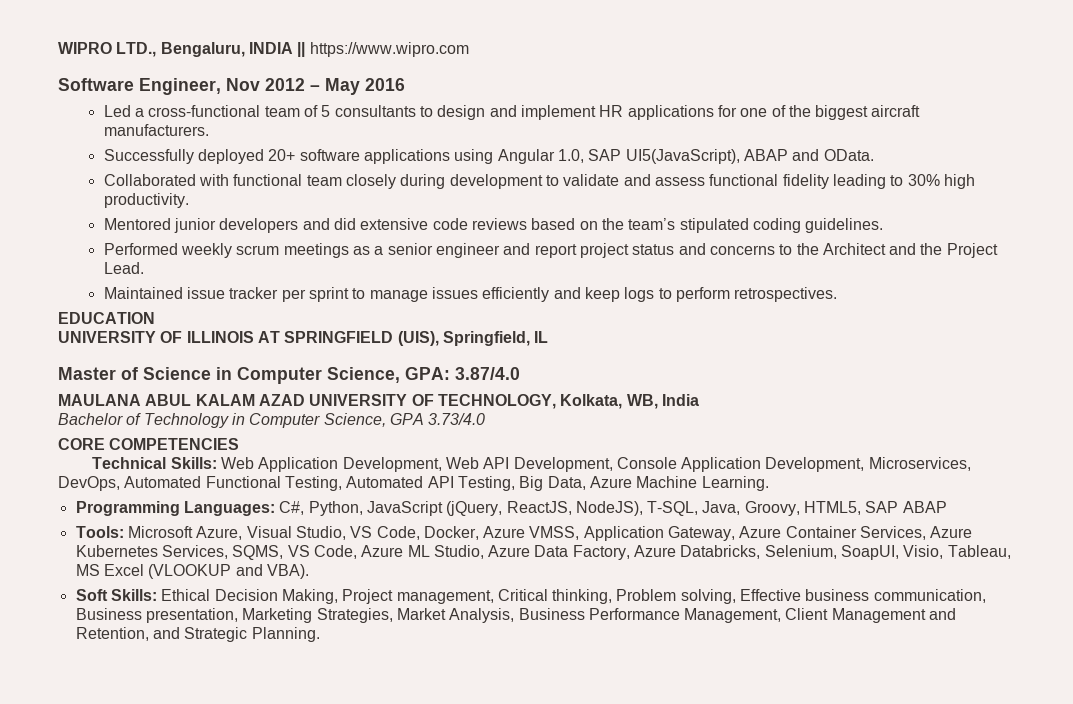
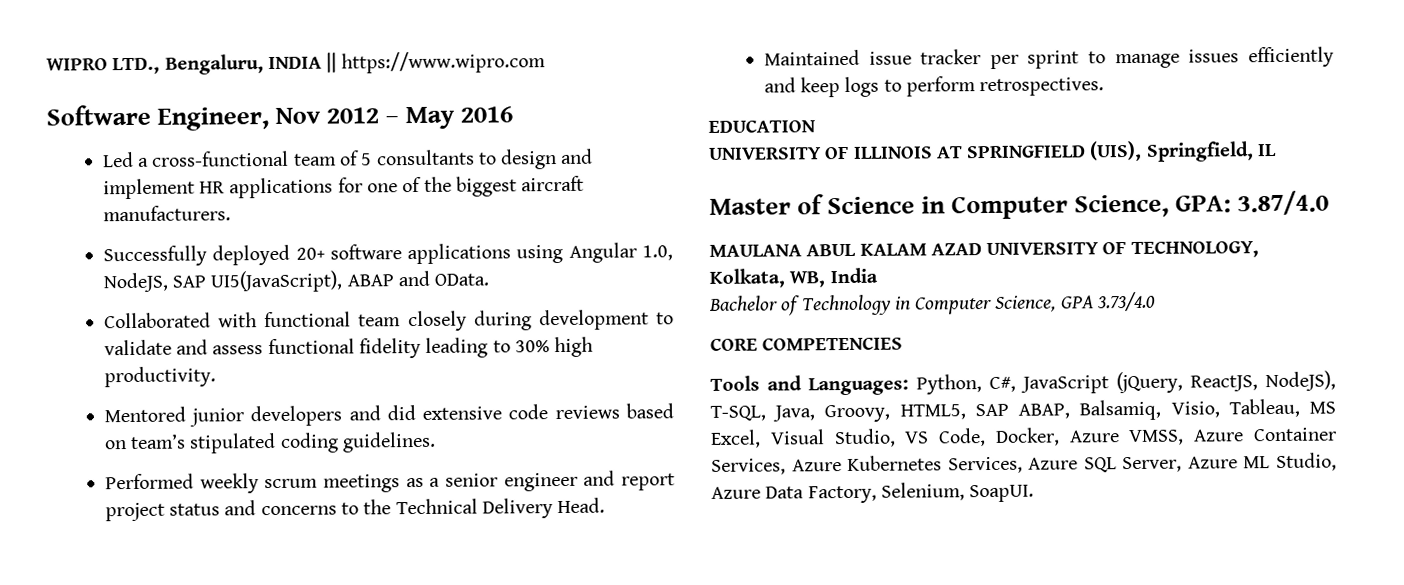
- Successfully deployed 20+ software applications using Angular 1.0, SAP UI5(JavaScript), ABAP and OData.
+ Successfully deployed 20+ software applications using Angular 1.0, NodeJS, SAP UI5(JavaScript), ABAP and OData.
- Mentored junior developers and did extensive code reviews based on the team’s stipulated coding guidelines.
+ Mentored junior developers and did extensive code reviews based on team’s stipulated coding guidelines.
- Performed weekly scrum meetings as a senior engineer and report project status and concerns to the Architect and the Project Lead.
+ Performed weekly scrum meetings as a senior engineer and report project status and concerns to the Technical Delivery Head.
- Technical Skills: Web Application Development, Web API Development, Console Application Development, Microservices, DevOps, Automated Functional Testing, Automated API Testing, Big Data, Azure Machine Learning.
- Programming Languages: C#, Python, JavaScript (jQuery, ReactJS, NodeJS), T-SQL, Java, Groovy, HTML5, SAP ABAP
- Tools: Microsoft Azure, Visual Studio, VS Code, Docker, Azure VMSS, Application Gateway, Azure Container Services, Azure Kubernetes Services, SQMS, VS Code, Azure ML Studio, Azure Data Factory, Azure Databricks, Selenium, SoapUI, Visio, Tableau, MS Excel (VLOOKUP and VBA).
- Soft Skills: Ethical Decision Making, Project management, Critical thinking, Problem solving, Effective business communication, Business presentation, Marketing Strategies, Market Analysis, Business Performance Management, Client Management and Retention, and Strategic Planning.
+ Tools and Languages: Python, C#, JavaScript (jQuery, ReactJS, NodeJS), T-SQL, Java, Groovy, HTML5, SAP ABAP, Balsamiq, Visio, Tableau, MS Excel, Visual Studio, VS Code, Docker, Azure VMSS, Azure Container Services, Azure Kubernetes Services, Azure SQL Server, Azure ML Studio, Azure Data Factory, Selenium, SoapUI.

